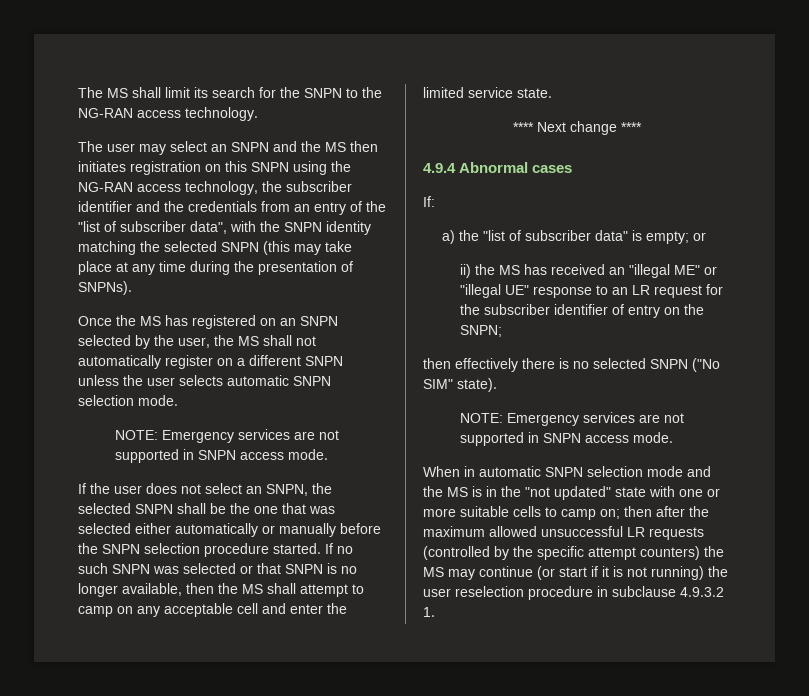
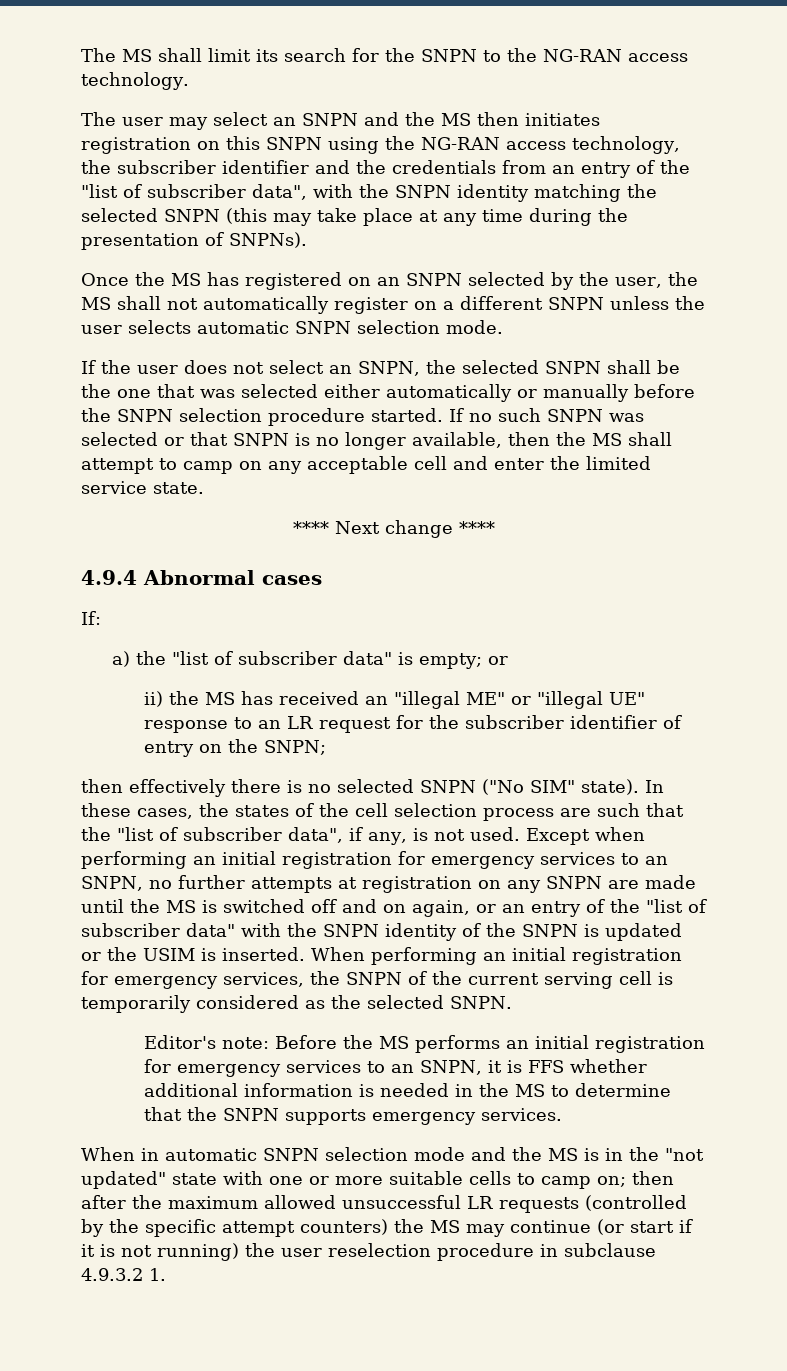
  Once the MS has registered on an SNPN selected by the user, the MS shall not automatically register on a different SNPN unless the user selects automatic SNPN selection mode.
- NOTE: Emergency services are not supported in SNPN access mode.
- then effectively there is no selected SNPN ("No SIM" state).
- NOTE: Emergency services are not supported in SNPN access mode.
+ then effectively there is no selected SNPN ("No SIM" state). In these cases, the states of the cell selection process are such that the "list of subscriber data", if any, is not used. Except when performing an initial registration for emergency services to an SNPN, no further attempts at registration on any SNPN are made until the MS is switched off and on again, or an entry of the "list of subscriber data" with the SNPN identity of the SNPN is updated or the USIM is inserted. When performing an initial registration for emergency services, the SNPN of the current serving cell is temporarily considered as the selected SNPN.
+ Editor's note: Before the MS performs an initial registration for emergency services to an SNPN, it is FFS whether additional information is needed in the MS to determine that the SNPN supports emergency services.

